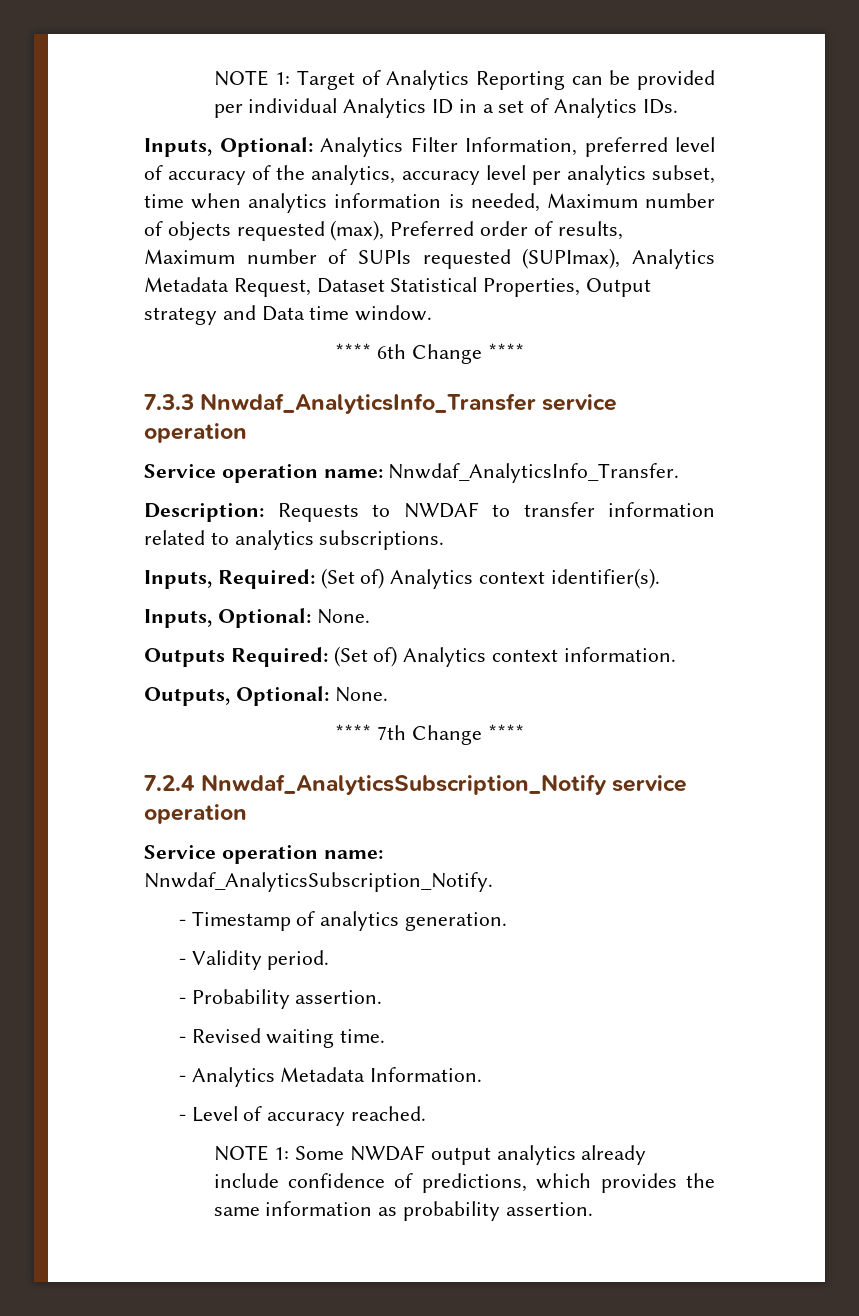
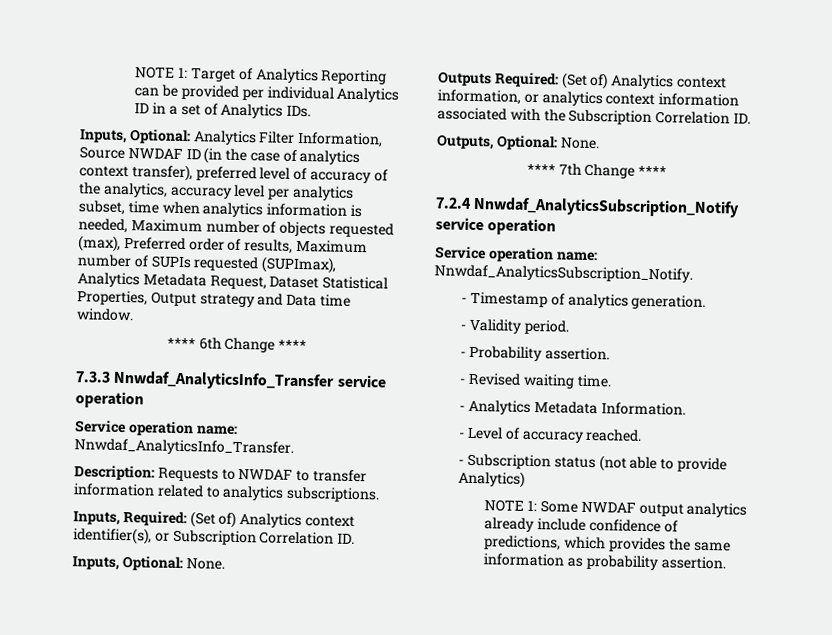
- Inputs, Optional: Analytics Filter Information, preferred level of accuracy of the analytics, accuracy level per analytics subset, time when analytics information is needed, Maximum number of objects requested (max), Preferred order of results, Maximum number of SUPIs requested (SUPImax), Analytics Metadata Request, Dataset Statistical Properties, Output strategy and Data time window.
+ Inputs, Optional: Analytics Filter Information, Source NWDAF ID (in the case of analytics context transfer), preferred level of accuracy of the analytics, accuracy level per analytics subset, time when analytics information is needed, Maximum number of objects requested (max), Preferred order of results, Maximum number of SUPIs requested (SUPImax), Analytics Metadata Request, Dataset Statistical Properties, Output strategy and Data time window.
- Inputs, Required: (Set of) Analytics context identifier(s).
+ Inputs, Required: (Set of) Analytics context identifier(s), or Subscription Correlation ID.
- Outputs Required: (Set of) Analytics context information.
+ Outputs Required: (Set of) Analytics context information, or analytics context information associated with the Subscription Correlation ID.
+ - Subscription status (not able to provide Analytics)

